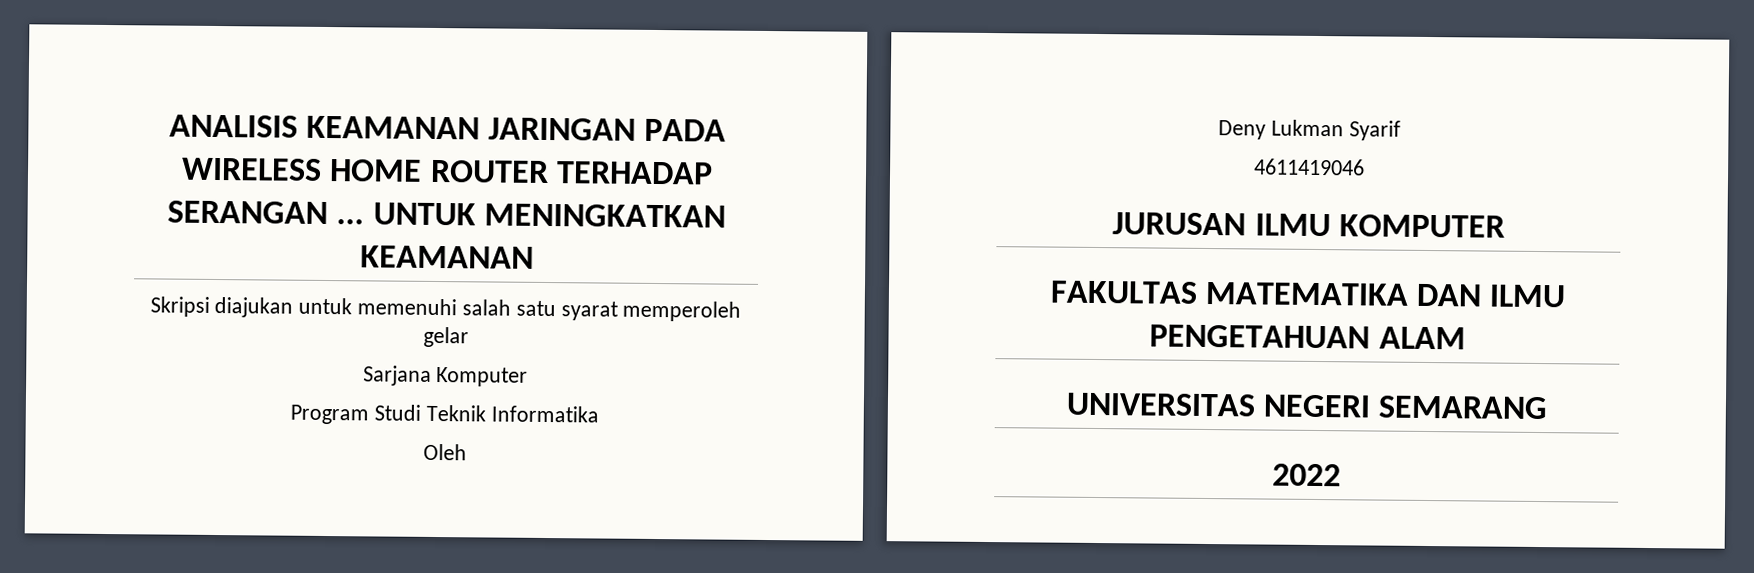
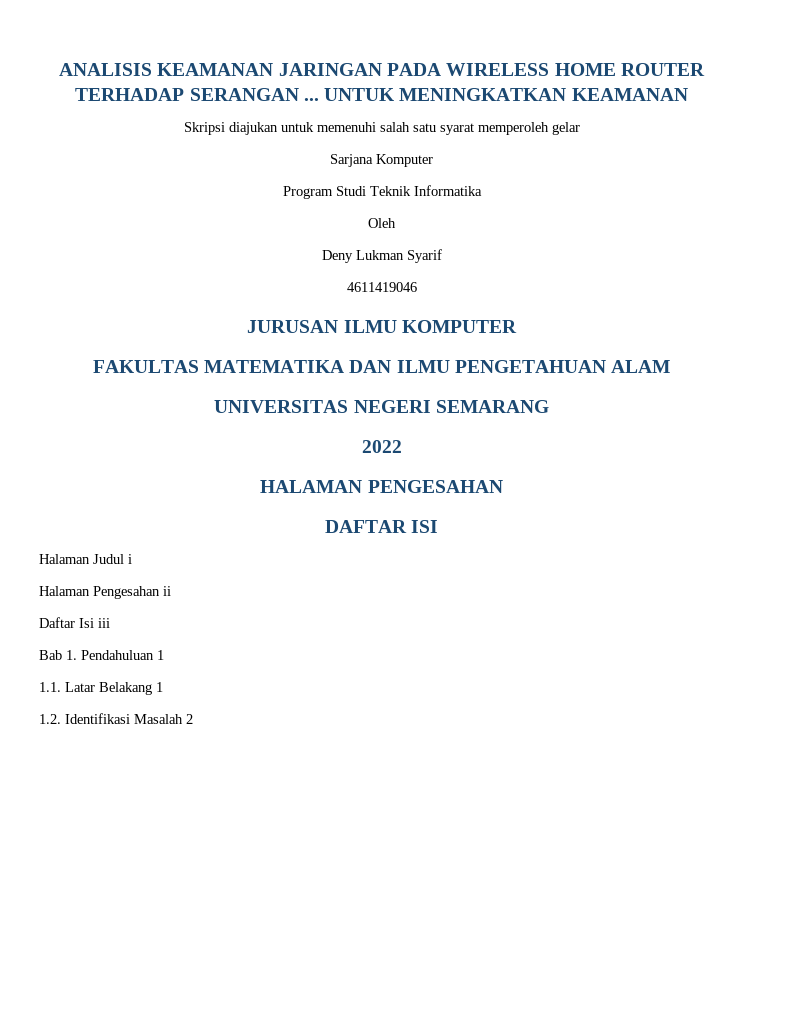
+ HALAMAN PENGESAHAN
+ DAFTAR ISI
+ Halaman Judul i
+ Halaman Pengesahan ii
+ Daftar Isi iii
+ Bab 1. Pendahuluan 1
+ 1.1. Latar Belakang 1
+ 1.2. Identifikasi Masalah 2

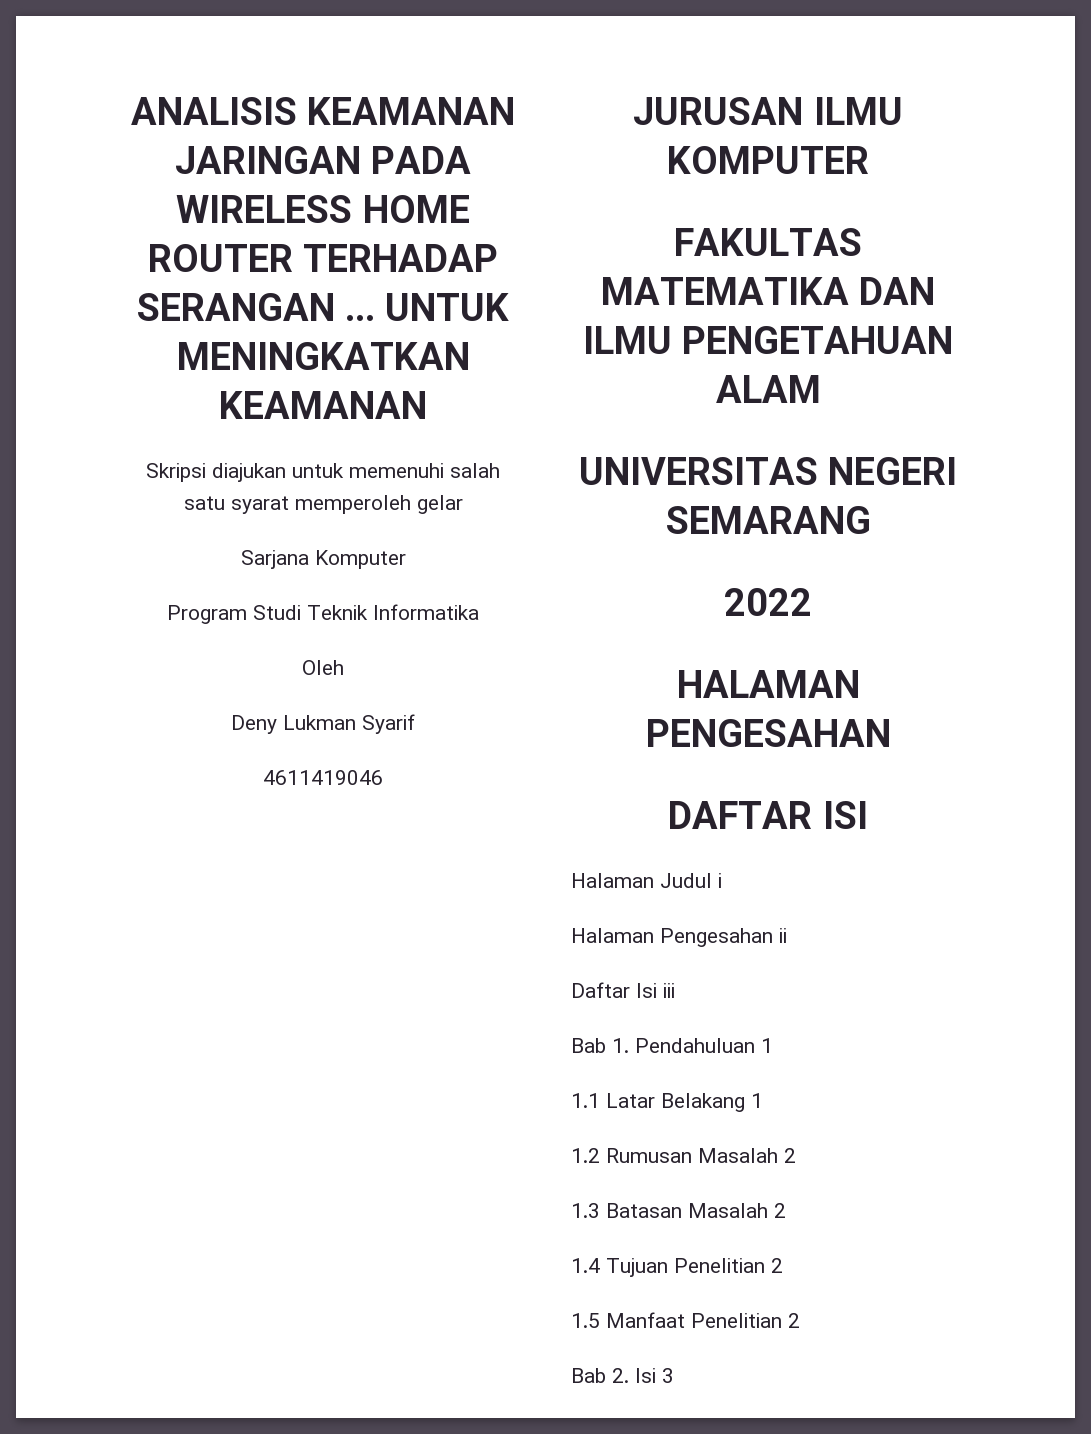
- 1.1. Latar Belakang 1
+ 1.1 Latar Belakang 1
- 1.2. Identifikasi Masalah 2
+ 1.2 Rumusan Masalah 2
+ 1.3 Batasan Masalah 2
+ 1.4 Tujuan Penelitian 2
+ 1.5 Manfaat Penelitian 2
+ Bab 2. Isi 3

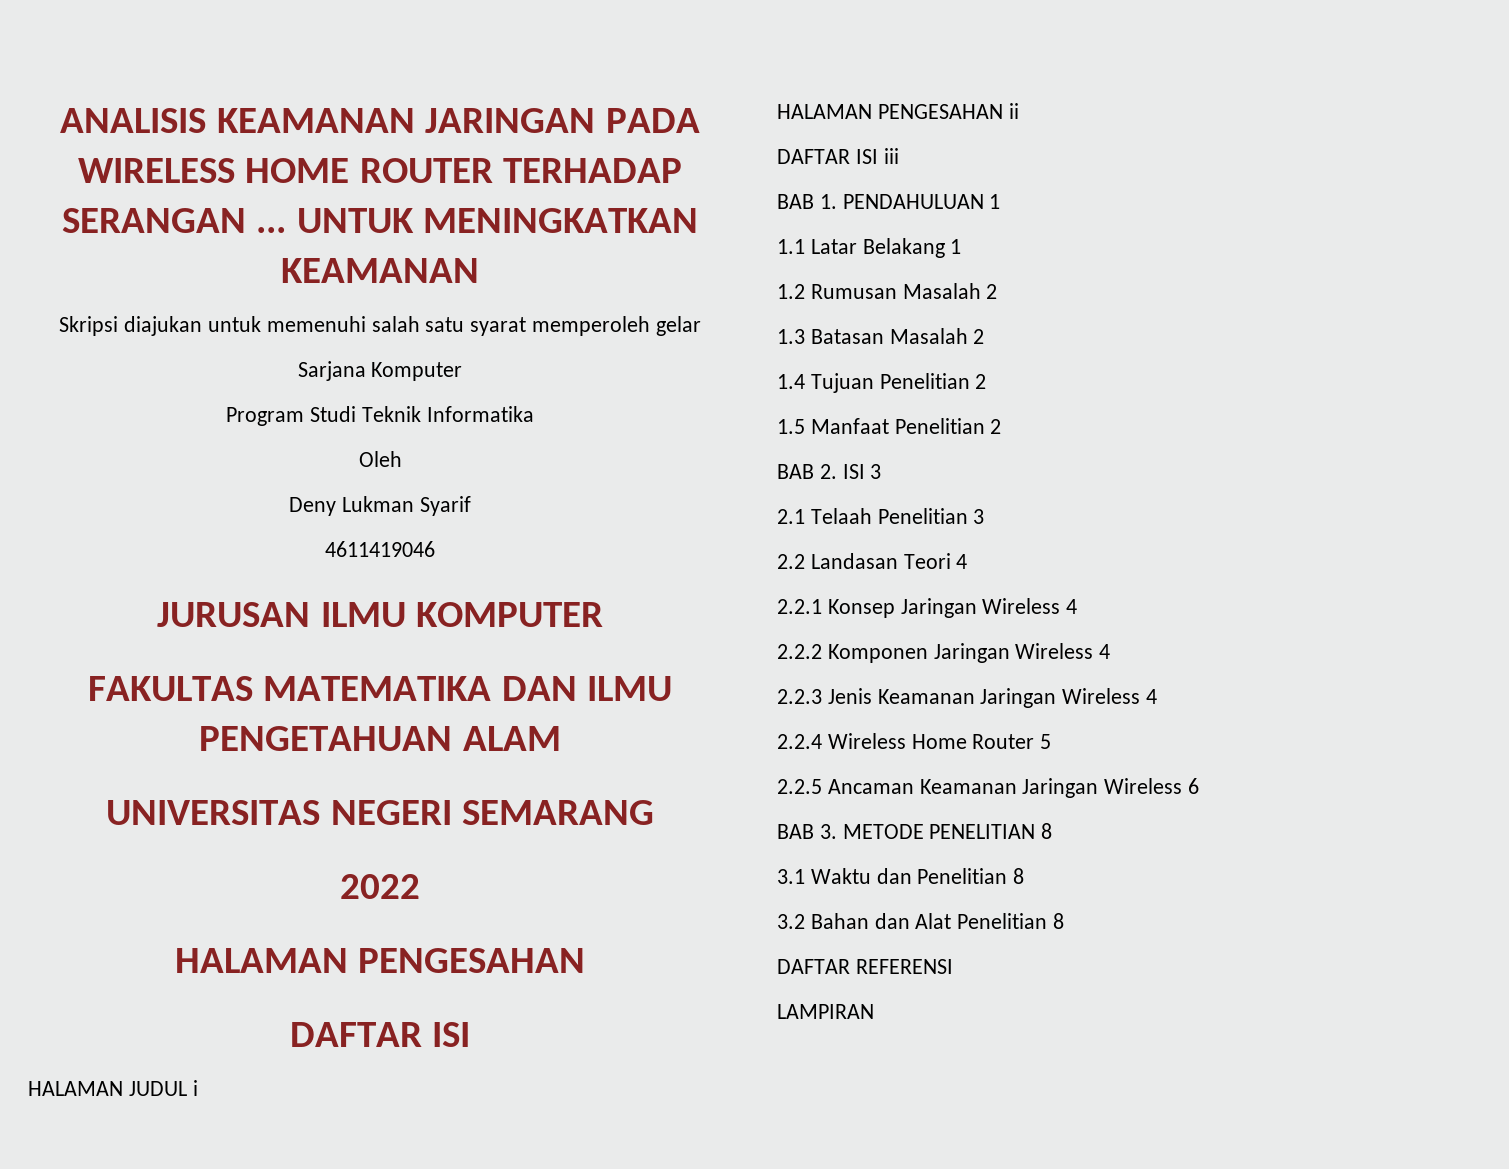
- Halaman Judul i
+ HALAMAN JUDUL i
- Halaman Pengesahan ii
+ HALAMAN PENGESAHAN ii
- Daftar Isi iii
+ DAFTAR ISI iii
- Bab 1. Pendahuluan 1
+ BAB 1. PENDAHULUAN 1
- Bab 2. Isi 3
+ BAB 2. ISI 3
+ 2.1 Telaah Penelitian 3
+ 2.2 Landasan Teori 4
+ 2.2.1 Konsep Jaringan Wireless 4
+ 2.2.2 Komponen Jaringan Wireless 4
+ 2.2.3 Jenis Keamanan Jaringan Wireless 4
+ 2.2.4 Wireless Home Router 5
+ 2.2.5 Ancaman Keamanan Jaringan Wireless 6
+ BAB 3. METODE PENELITIAN 8
+ 3.1 Waktu dan Penelitian 8
+ 3.2 Bahan dan Alat Penelitian 8
+ DAFTAR REFERENSI
+ LAMPIRAN

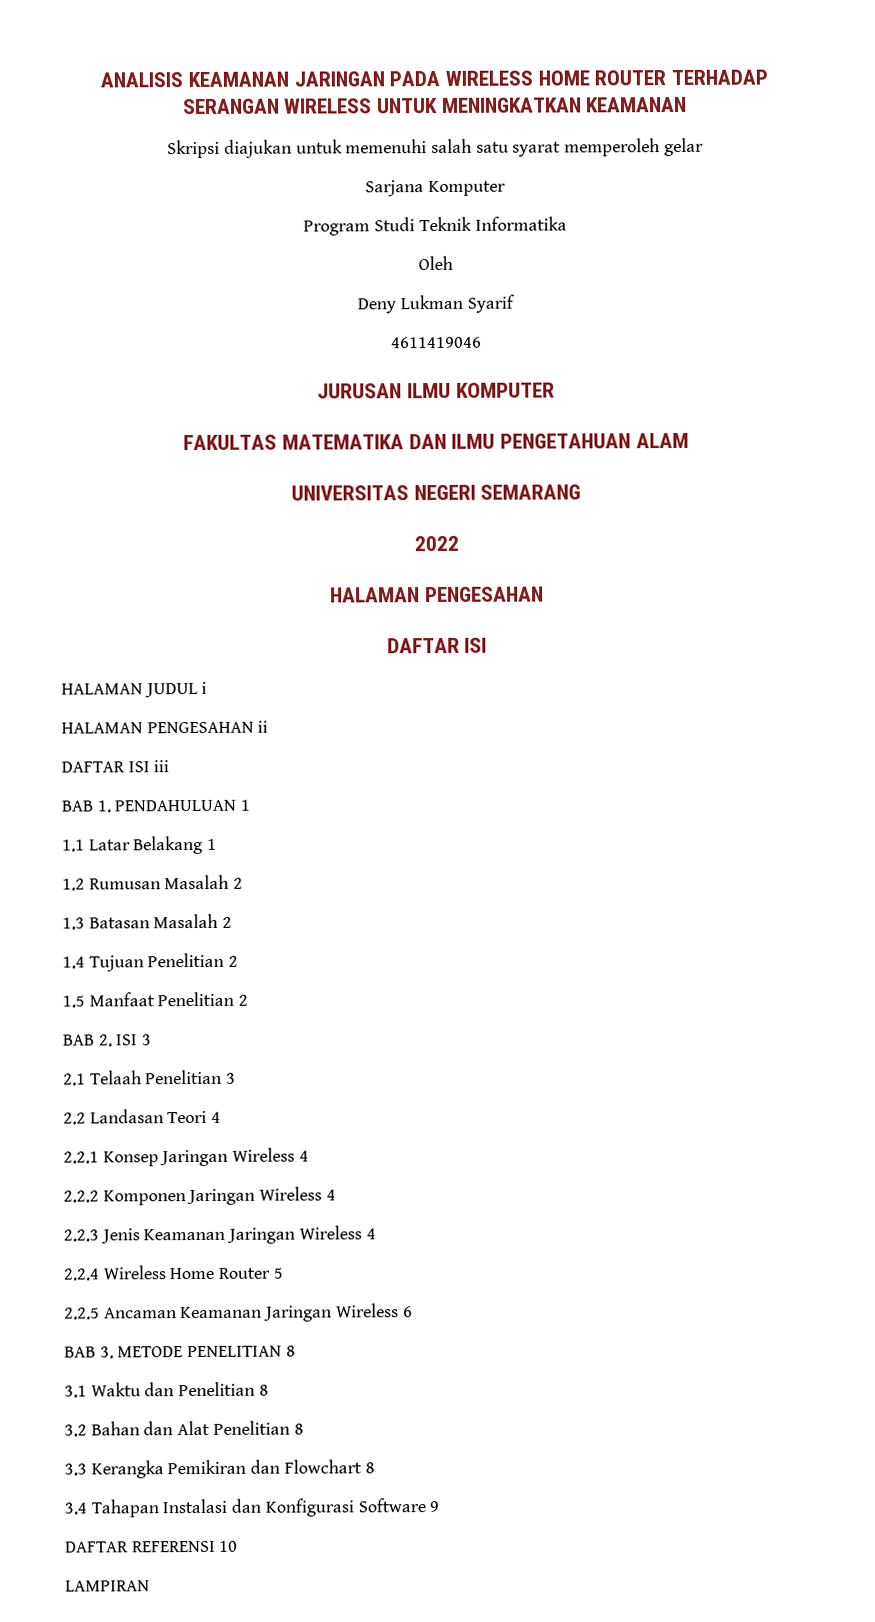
- ANALISIS KEAMANAN JARINGAN PADA WIRELESS HOME ROUTER TERHADAP SERANGAN ... UNTUK MENINGKATKAN KEAMANAN
+ ANALISIS KEAMANAN JARINGAN PADA WIRELESS HOME ROUTER TERHADAP SERANGAN WIRELESS UNTUK MENINGKATKAN KEAMANAN
+ 3.3 Kerangka Pemikiran dan Flowchart 8
+ 3.4 Tahapan Instalasi dan Konfigurasi Software 9
- DAFTAR REFERENSI
+ DAFTAR REFERENSI 10

